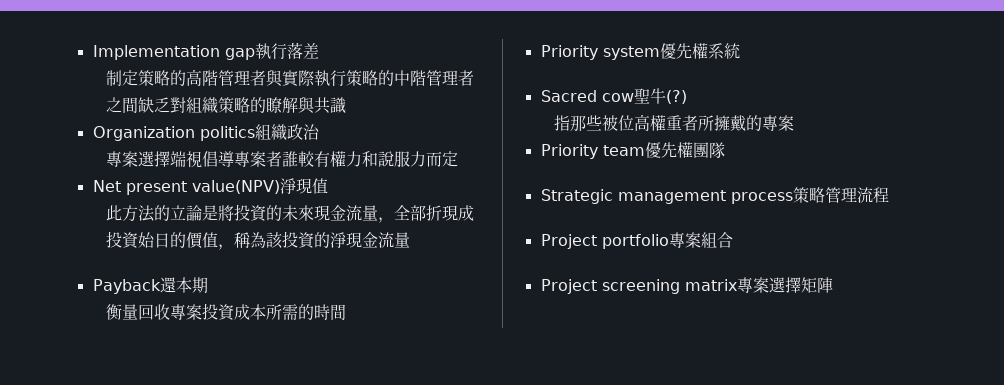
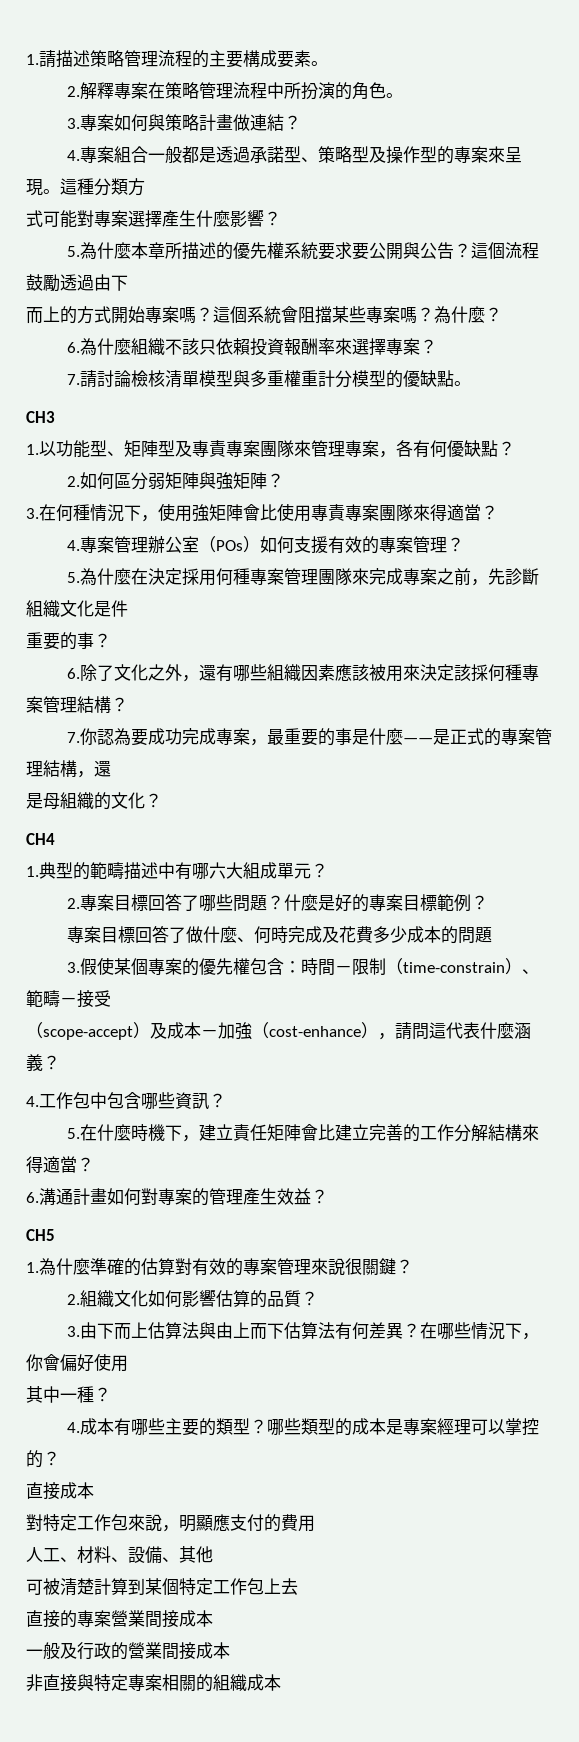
- Implementation gap執行落差
- 制定策略的高階管理者與實際執行策略的中階管理者之間缺乏對組織策略的瞭解與共識
- Organization politics組織政治
- 專案選擇端視倡導專案者誰較有權力和說服力而定
- Net present value(NPV)淨現值
- 此方法的立論是將投資的未來現金流量，全部折現成投資始日的價值，稱為該投資的淨現金流量
- Payback還本期
- 衡量回收專案投資成本所需的時間
- Priority system優先權系統
- Sacred cow聖牛(?)
- 指那些被位高權重者所擁戴的專案
- Priority team優先權團隊
- Strategic management process策略管理流程
- Project portfolio專案組合
- Project screening matrix專案選擇矩陣
+ 1.請描述策略管理流程的主要構成要素。
+ 2.解釋專案在策略管理流程中所扮演的角色。
+ 3.專案如何與策略計畫做連結？
+ 4.專案組合一般都是透過承諾型、策略型及操作型的專案來呈現。這種分類方
+ 式可能對專案選擇產生什麼影響？
+ 5.為什麼本章所描述的優先權系統要求要公開與公告？這個流程鼓勵透過由下
+ 而上的方式開始專案嗎？這個系統會阻擋某些專案嗎？為什麼？
+ 6.為什麼組織不該只依賴投資報酬率來選擇專案？
+ 7.請討論檢核清單模型與多重權重計分模型的優缺點。
+ CH3
+ 1.以功能型、矩陣型及專責專案團隊來管理專案，各有何優缺點？
+ 2.如何區分弱矩陣與強矩陣？
+ 3.在何種情況下，使用強矩陣會比使用專責專案團隊來得適當？
+ 4.專案管理辦公室（POs）如何支援有效的專案管理？
+ 5.為什麼在決定採用何種專案管理團隊來完成專案之前，先診斷組織文化是件
+ 重要的事？
+ 6.除了文化之外，還有哪些組織因素應該被用來決定該採何種專案管理結構？
+ 7.你認為要成功完成專案，最重要的事是什麼——是正式的專案管理結構，還
+ 是母組織的文化？
+ CH4
+ 1.典型的範疇描述中有哪六大組成單元？
+ 2.專案目標回答了哪些問題？什麼是好的專案目標範例？
+ 專案目標回答了做什麼、何時完成及花費多少成本的問題
+ 3.假使某個專案的優先權包含：時間－限制（time-constrain）、範疇－接受
+ （scope-accept）及成本－加強（cost-enhance），請問這代表什麼涵義？
+ 4.工作包中包含哪些資訊？
+ 5.在什麼時機下，建立責任矩陣會比建立完善的工作分解結構來得適當？
+ 6.溝通計畫如何對專案的管理產生效益？
+ CH5
+ 1.為什麼準確的估算對有效的專案管理來說很關鍵？
+ 2.組織文化如何影響估算的品質？
+ 3.由下而上估算法與由上而下估算法有何差異？在哪些情況下，你會偏好使用
+ 其中一種？
+ 4.成本有哪些主要的類型？哪些類型的成本是專案經理可以掌控的？
+ 直接成本
+ 對特定工作包來說，明顯應支付的費用
+ 人工、材料、設備、其他
+ 可被清楚計算到某個特定工作包上去
+ 直接的專案營業間接成本
+ 一般及行政的營業間接成本
+ 非直接與特定專案相關的組織成本

